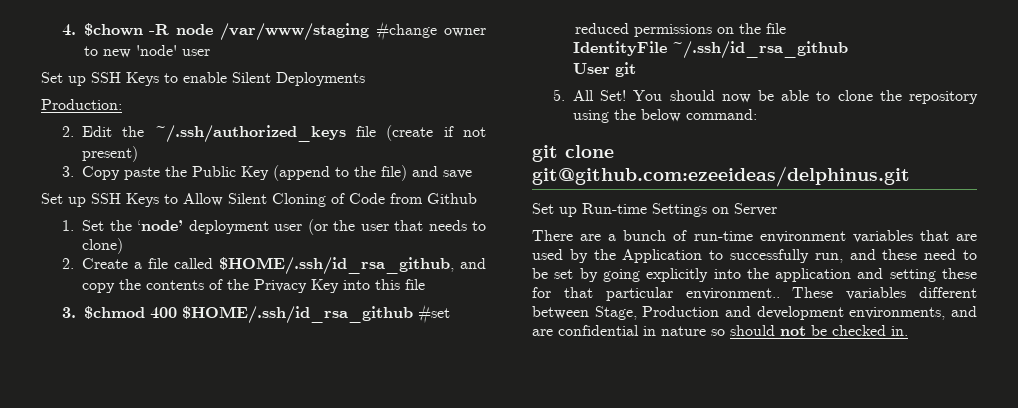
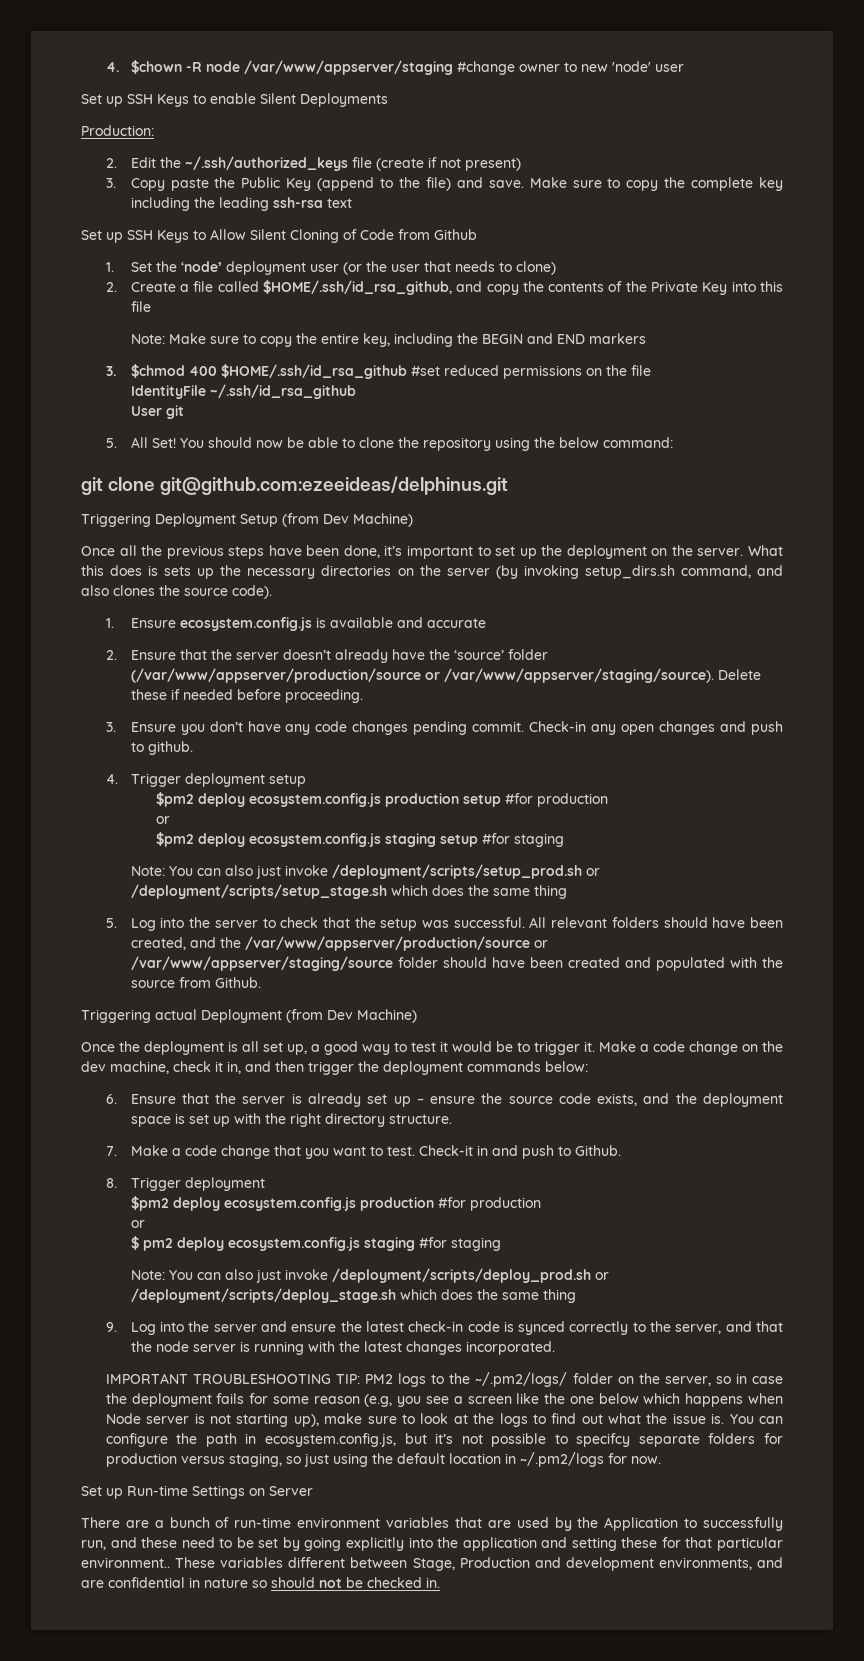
- 4. $chown -R node /var/www/staging #change owner to new 'node' user
+ 4. $chown -R node /var/www/appserver/staging #change owner to new 'node' user
- 3. Copy paste the Public Key (append to the file) and save
+ 3. Copy paste the Public Key (append to the file) and save. Make sure to copy the complete key including the leading ssh-rsa text
- 2. Create a file called $HOME/.ssh/id_rsa_github, and copy the contents of the Privacy Key into this file
+ 2. Create a file called $HOME/.ssh/id_rsa_github, and copy the contents of the Private Key into this file
+ Note: Make sure to copy the entire key, including the BEGIN and END markers
+ Triggering Deployment Setup (from Dev Machine)
+ Once all the previous steps have been done, it’s important to set up the deployment on the server. What this does is sets up the necessary directories on the server (by invoking setup_dirs.sh command, and also clones the source code).
+ 1. Ensure ecosystem.config.js is available and accurate
+ 2. Ensure that the server doesn’t already have the ‘source’ folder (/var/www/appserver/production/source or /var/www/appserver/staging/source). Delete these if needed before proceeding.
+ 3. Ensure you don’t have any code changes pending commit. Check-in any open changes and push to github.
+ 4. Trigger deployment setup
+ $pm2 deploy ecosystem.config.js production setup #for production
+ or
+ $pm2 deploy ecosystem.config.js staging setup #for staging
+ Note: You can also just invoke /deployment/scripts/setup_prod.sh or /deployment/scripts/setup_stage.sh which does the same thing
+ 5. Log into the server to check that the setup was successful. All relevant folders should have been created, and the /var/www/appserver/production/source or /var/www/appserver/staging/source folder should have been created and populated with the source from Github.
+ Triggering actual Deployment (from Dev Machine)
+ Once the deployment is all set up, a good way to test it would be to trigger it. Make a code change on the dev machine, check it in, and then trigger the deployment commands below:
+ 6. Ensure that the server is already set up – ensure the source code exists, and the deployment space is set up with the right directory structure.
+ 7. Make a code change that you want to test. Check-it in and push to Github.
+ 8. Trigger deployment
+ $pm2 deploy ecosystem.config.js production #for production
+ or
+ $ pm2 deploy ecosystem.config.js staging #for staging
+ Note: You can also just invoke /deployment/scripts/deploy_prod.sh or /deployment/scripts/deploy_stage.sh which does the same thing
+ 9. Log into the server and ensure the latest check-in code is synced correctly to the server, and that the node server is running with the latest changes incorporated.
+ IMPORTANT TROUBLESHOOTING TIP: PM2 logs to the ~/.pm2/logs/ folder on the server, so in case the deployment fails for some reason (e.g, you see a screen like the one below which happens when Node server is not starting up), make sure to look at the logs to find out what the issue is. You can configure the path in ecosystem.config.js, but it’s not possible to specifcy separate folders for production versus staging, so just using the default location in ~/.pm2/logs for now.

